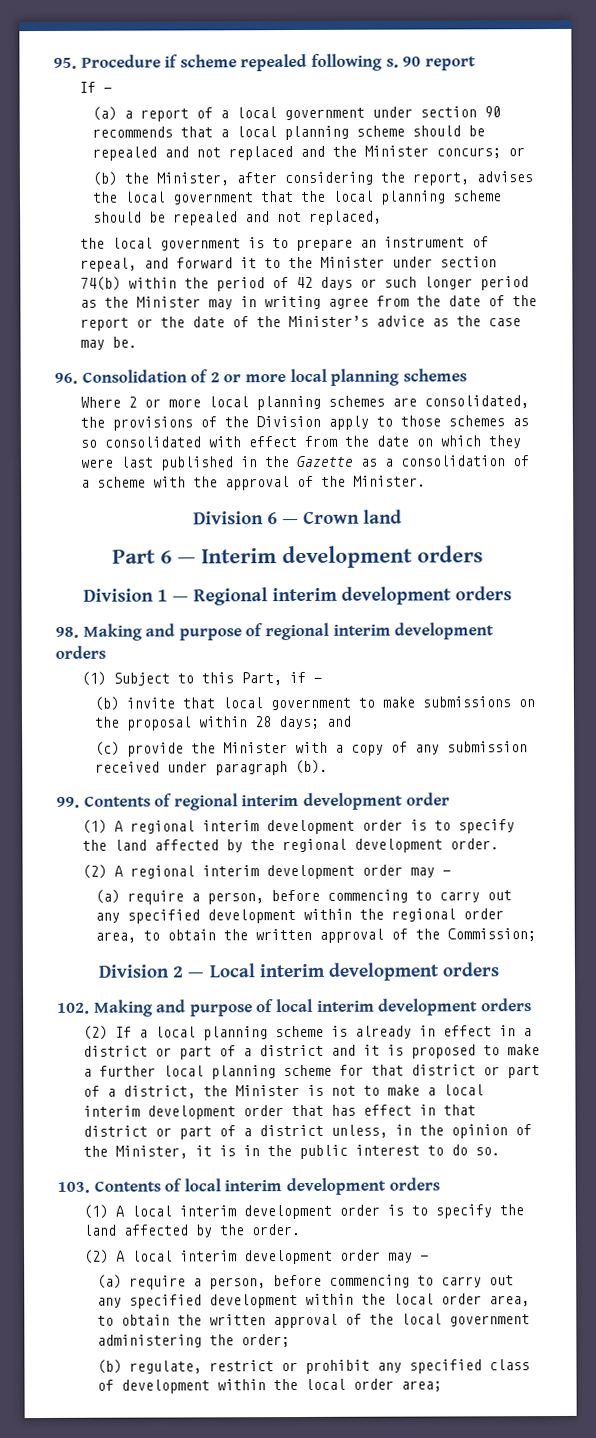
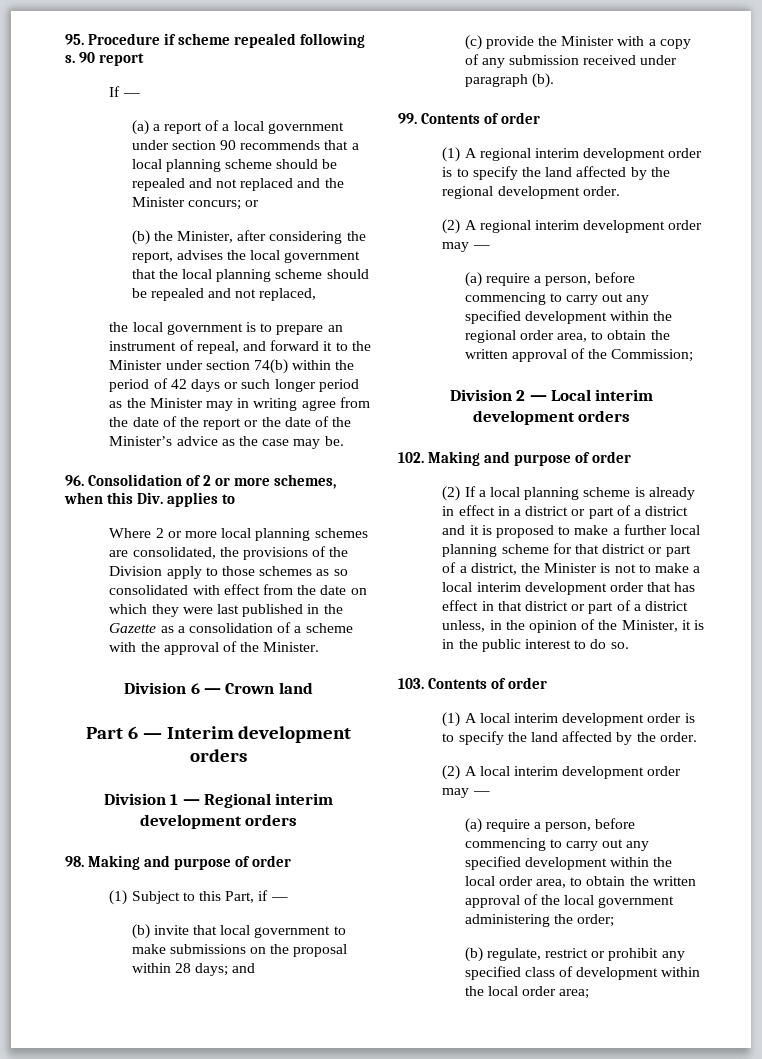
- 96. Consolidation of 2 or more local planning schemes
+ 96. Consolidation of 2 or more schemes, when this Div. applies to
- 98. Making and purpose of regional interim development orders
+ 98. Making and purpose of order
- 99. Contents of regional interim development order
+ 99. Contents of order
- 102. Making and purpose of local interim development orders
+ 102. Making and purpose of order
- 103. Contents of local interim development orders
+ 103. Contents of order

